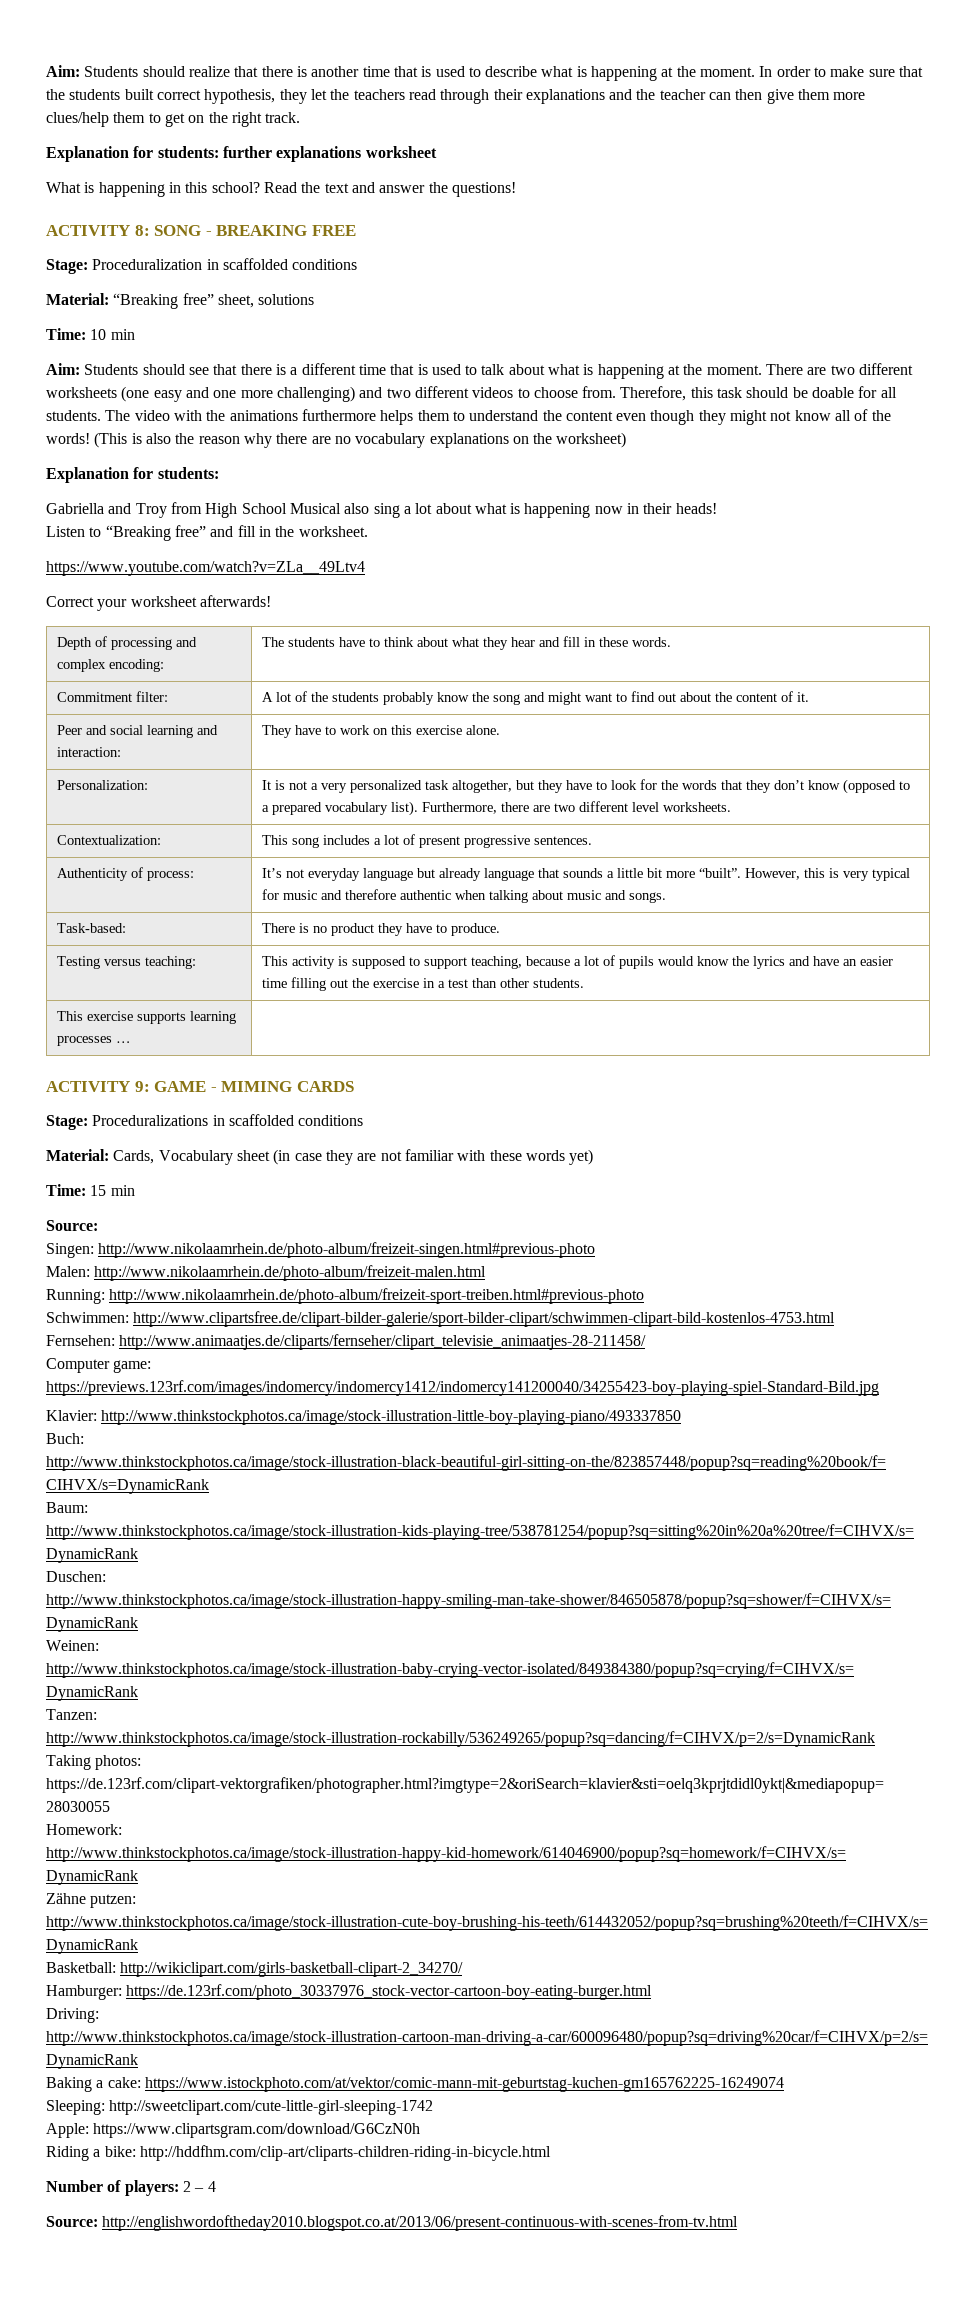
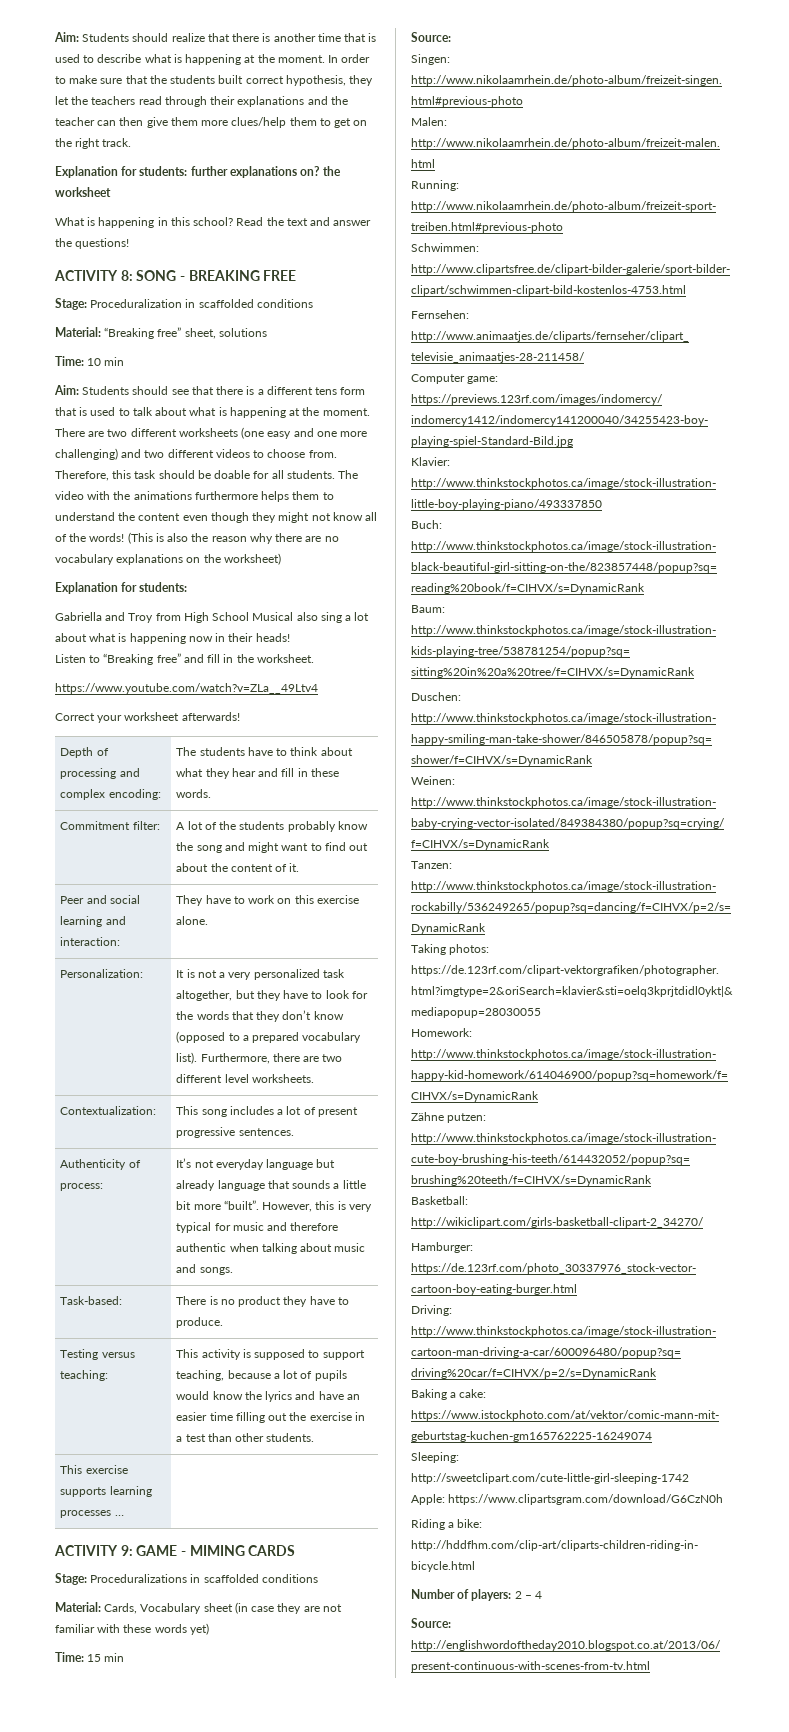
- Explanation for students: further explanations worksheet
+ Explanation for students: further explanations on? the worksheet
- Aim: Students should see that there is a different time that is used to talk about what is happening at the moment.
+ Aim: Students should see that there is a different tens form that is used to talk about what is happening at the moment.

